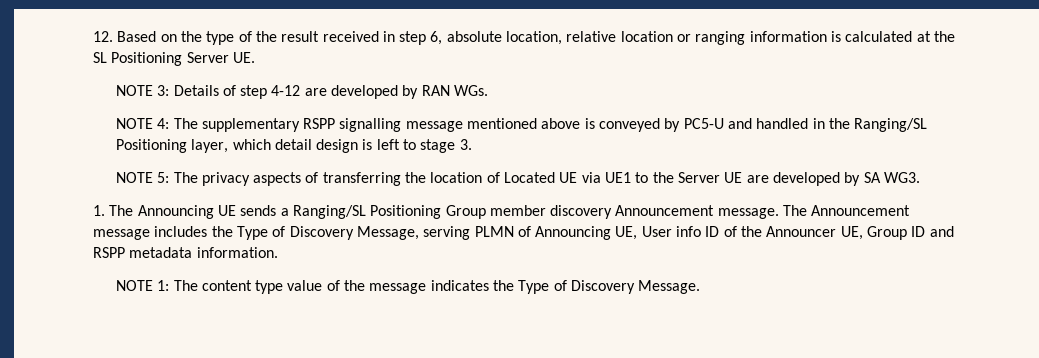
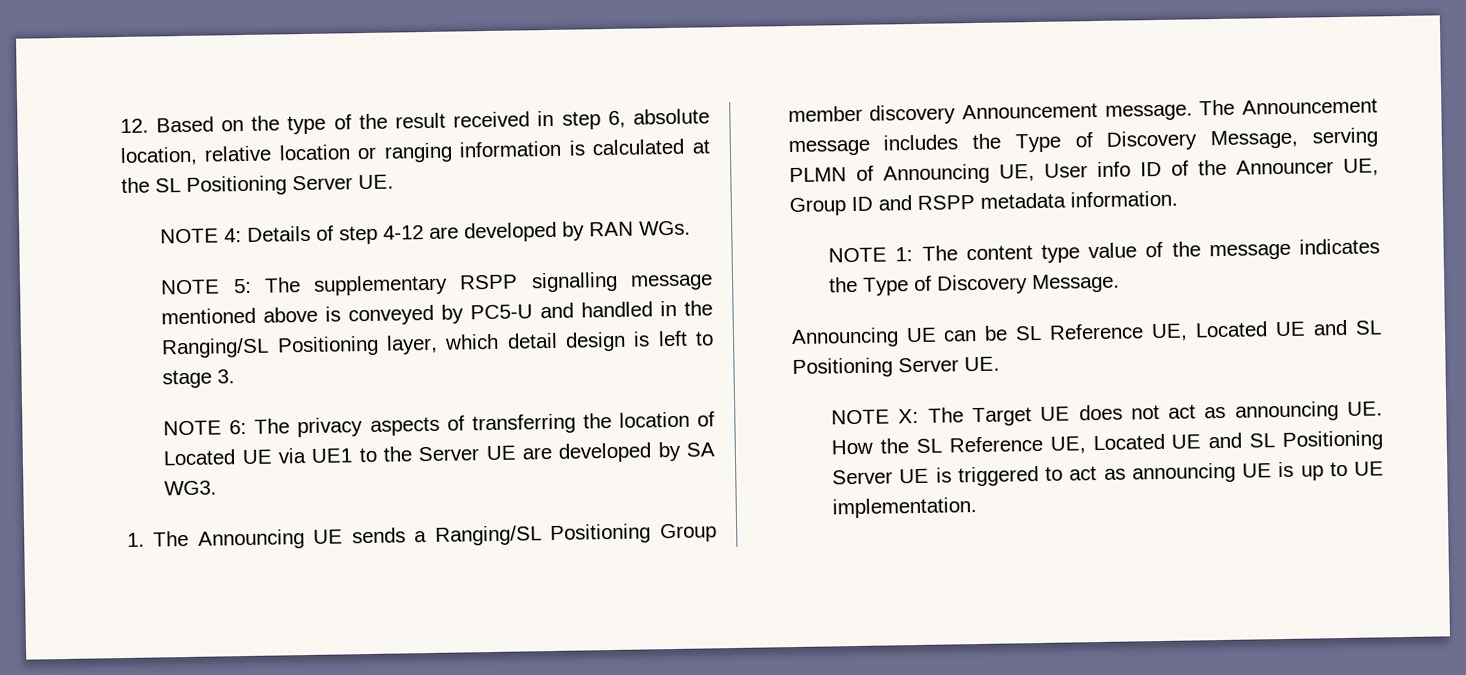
- NOTE 3: Details of step 4-12 are developed by RAN WGs.
+ NOTE 4: Details of step 4-12 are developed by RAN WGs.
- NOTE 4: The supplementary RSPP signalling message mentioned above is conveyed by PC5-U and handled in the Ranging/SL Positioning layer, which detail design is left to stage 3.
+ NOTE 5: The supplementary RSPP signalling message mentioned above is conveyed by PC5-U and handled in the Ranging/SL Positioning layer, which detail design is left to stage 3.
- NOTE 5: The privacy aspects of transferring the location of Located UE via UE1 to the Server UE are developed by SA WG3.
+ NOTE 6: The privacy aspects of transferring the location of Located UE via UE1 to the Server UE are developed by SA WG3.
+ Announcing UE can be SL Reference UE, Located UE and SL Positioning Server UE.
+ NOTE X: The Target UE does not act as announcing UE. How the SL Reference UE, Located UE and SL Positioning Server UE is triggered to act as announcing UE is up to UE implementation.

